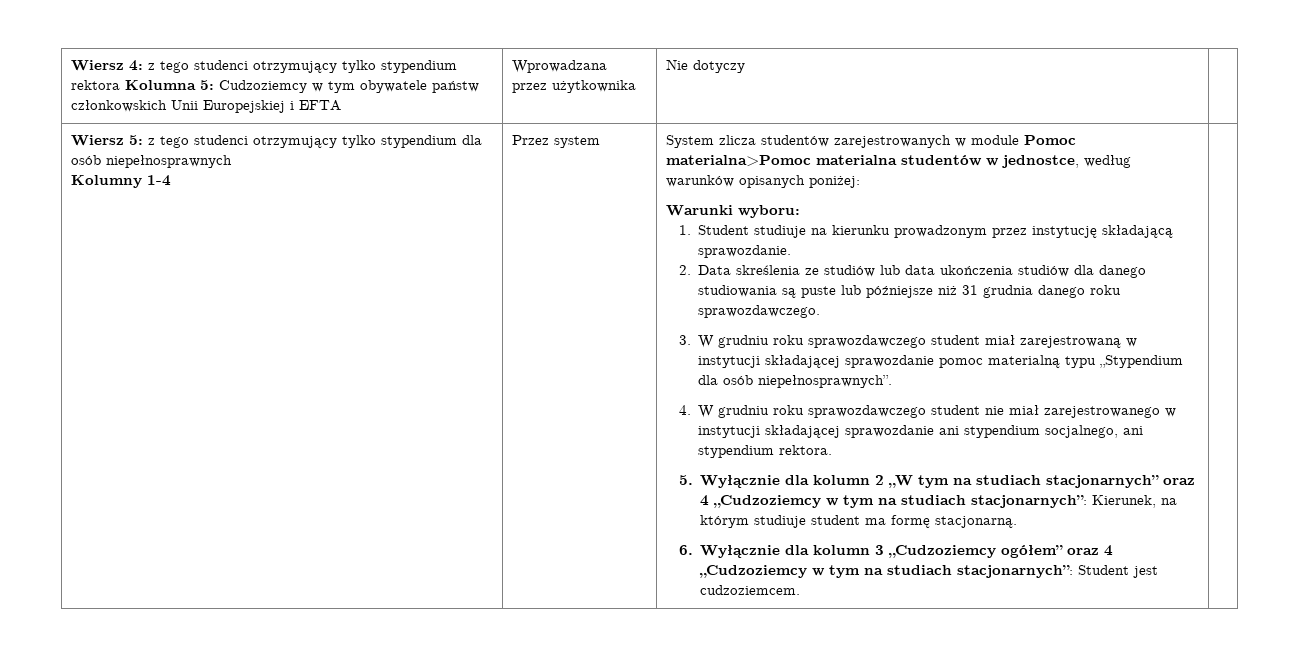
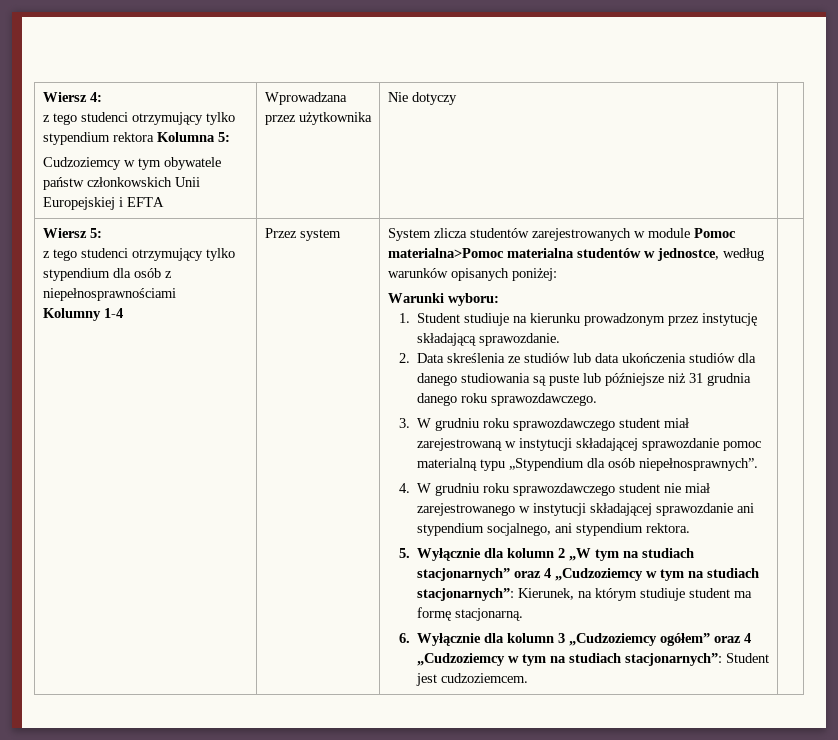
- Wiersz 4: z tego studenci otrzymujący tylko stypendium rektora Kolumna 5: Cudzoziemcy w tym obywatele państw członkowskich Unii Europejskiej i EFTA | Wprowadzana przez użytkownika | Nie dotyczy |
+ Wiersz 4:
+ z tego studenci otrzymujący tylko stypendium rektora Kolumna 5:
+ Cudzoziemcy w tym obywatele państw członkowskich Unii Europejskiej i EFTA | Wprowadzana przez użytkownika | Nie dotyczy |
- Wiersz 5: z tego studenci otrzymujący tylko stypendium dla osób niepełnosprawnych
+ Wiersz 5:
+ z tego studenci otrzymujący tylko stypendium dla osób z niepełnosprawnościami

